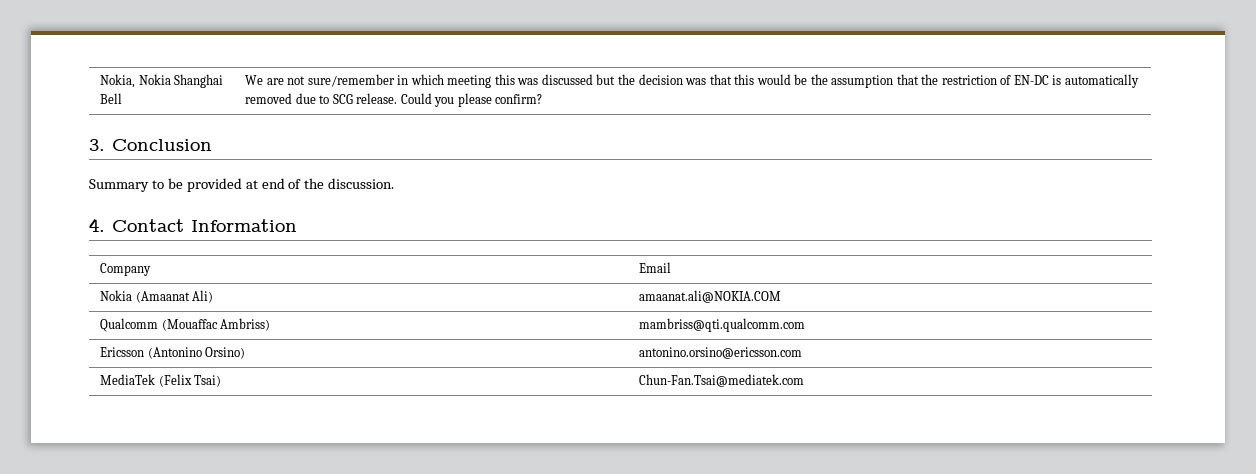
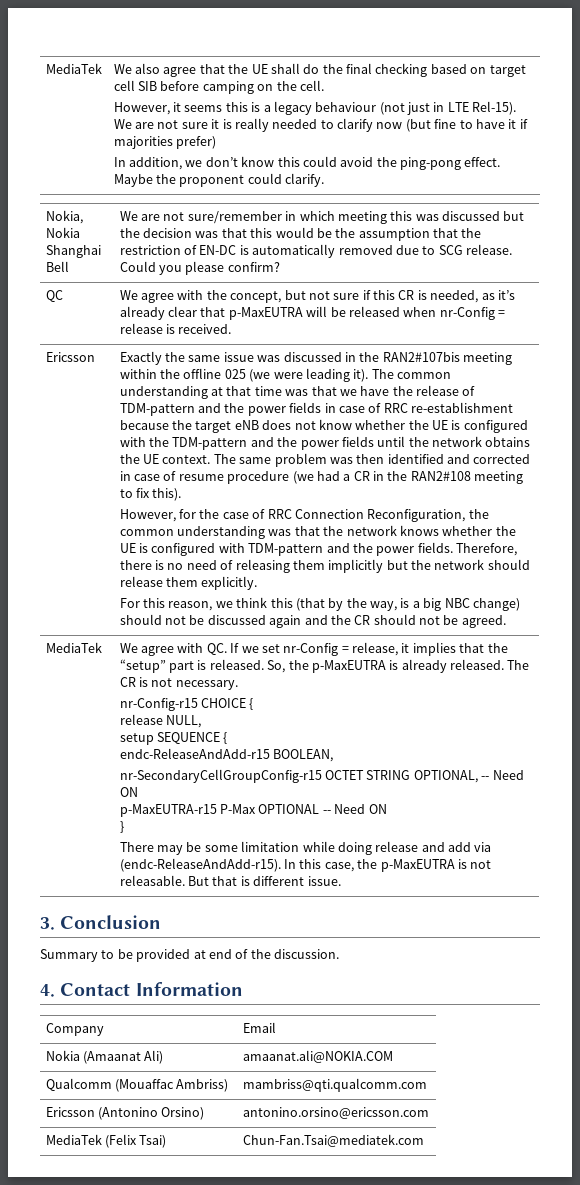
+ MediaTek | We also agree that the UE shall do the final checking based on target cell SIB before camping on the cell.
+ However, it seems this is a legacy behaviour (not just in LTE Rel-15). We are not sure it is really needed to clarify now (but fine to have it if majorities prefer)
+ In addition, we don’t know this could avoid the ping-pong effect. Maybe the proponent could clarify.
+ QC | We agree with the concept, but not sure if this CR is needed, as it’s already clear that p-MaxEUTRA will be released when nr-Config = release is received.
+ Ericsson | Exactly the same issue was discussed in the RAN2#107bis meeting within the offline 025 (we were leading it). The common understanding at that time was that we have the release of TDM-pattern and the power fields in case of RRC re-establishment because the target eNB does not know whether the UE is configured with the TDM-pattern and the power fields until the network obtains the UE context. The same problem was then identified and corrected in case of resume procedure (we had a CR in the RAN2#108 meeting to fix this).
+ However, for the case of RRC Connection Reconfiguration, the common understanding was that the network knows whether the UE is configured with TDM-pattern and the power fields. Therefore, there is no need of releasing them implicitly but the network should release them explicitly.
+ For this reason, we think this (that by the way, is a big NBC change) should not be discussed again and the CR should not be agreed.
+ MediaTek | We agree with QC. If we set nr-Config = release, it implies that the “setup” part is released. So, the p-MaxEUTRA is already released. The CR is not necessary.
+ nr-Config-r15 CHOICE {
+ release NULL,
+ setup SEQUENCE {
+ endc-ReleaseAndAdd-r15 BOOLEAN,
+ nr-SecondaryCellGroupConfig-r15 OCTET STRING OPTIONAL, -- Need ON
+ p-MaxEUTRA-r15 P-Max OPTIONAL -- Need ON
+ }
+ There may be some limitation while doing release and add via (endc-ReleaseAndAdd-r15). In this case, the p-MaxEUTRA is not releasable. But that is different issue.

